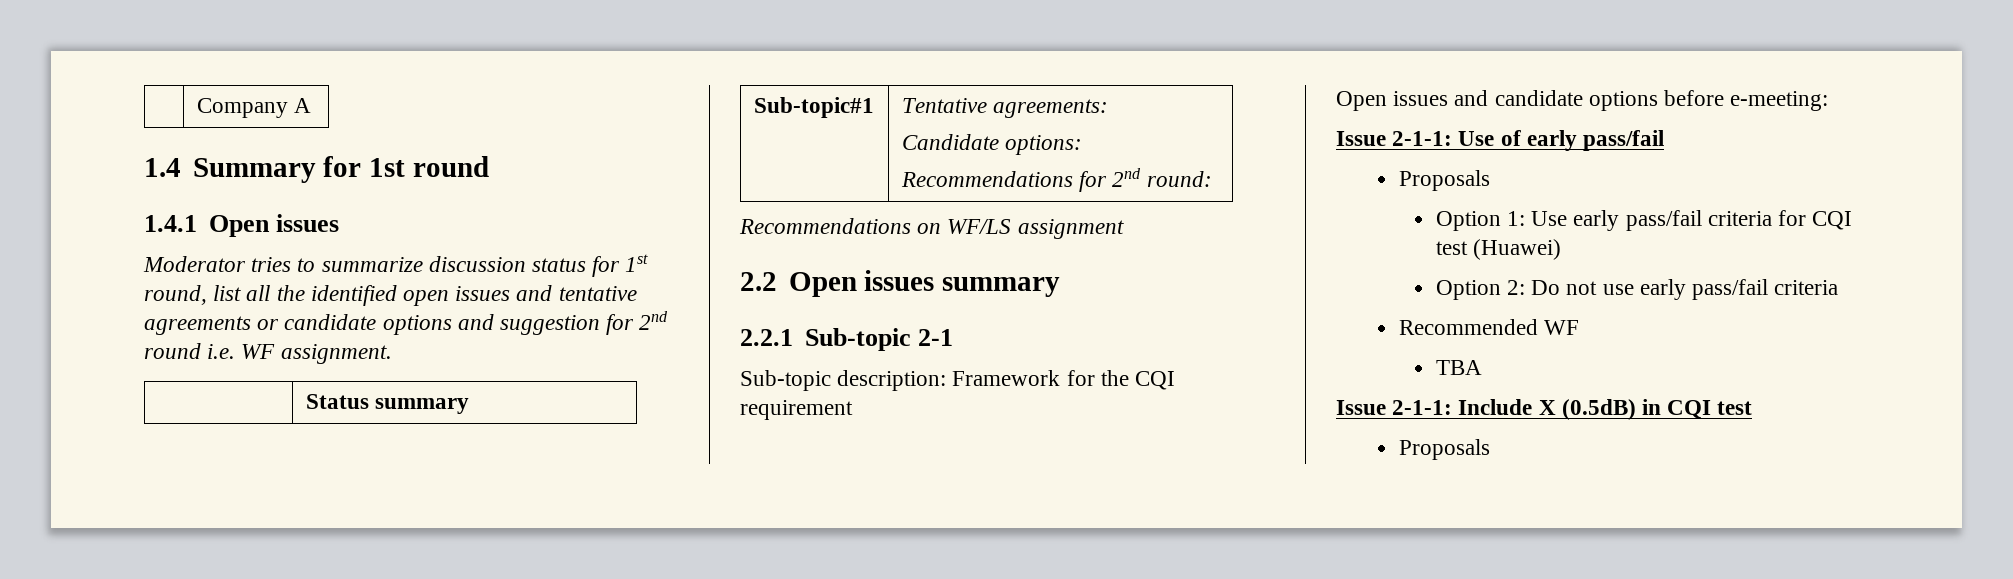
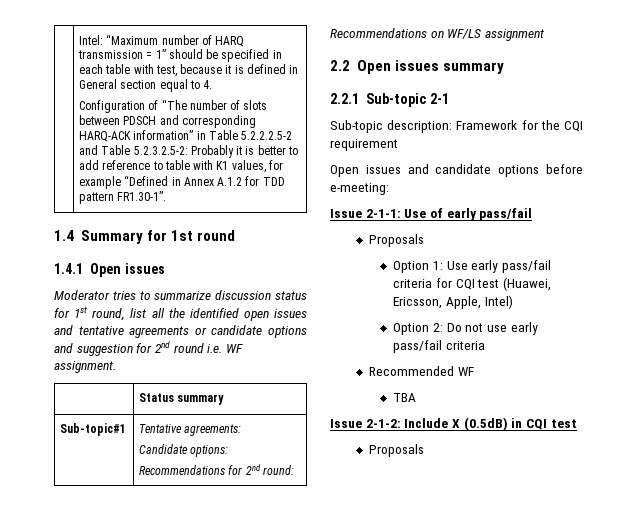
- Company A
+ Intel: “Maximum number of HARQ transmission = 1” should be specified in each table with test, because it is defined in General section equal to 4.
+ Configuration of “The number of slots between PDSCH and corresponding HARQ-ACK information” in Table 5.2.2.2.5-2 and Table 5.2.3.2.5-2: Probably it is better to add reference to table with K1 values, for example “Defined in Annex A.1.2 for TDD pattern FR1.30-1”.
- Option 1: Use early pass/fail criteria for CQI test (Huawei)
+ Option 1: Use early pass/fail criteria for CQI test (Huawei, Ericsson, Apple, Intel)
- Issue 2-1-1: Include X (0.5dB) in CQI test
+ Issue 2-1-2: Include X (0.5dB) in CQI test

